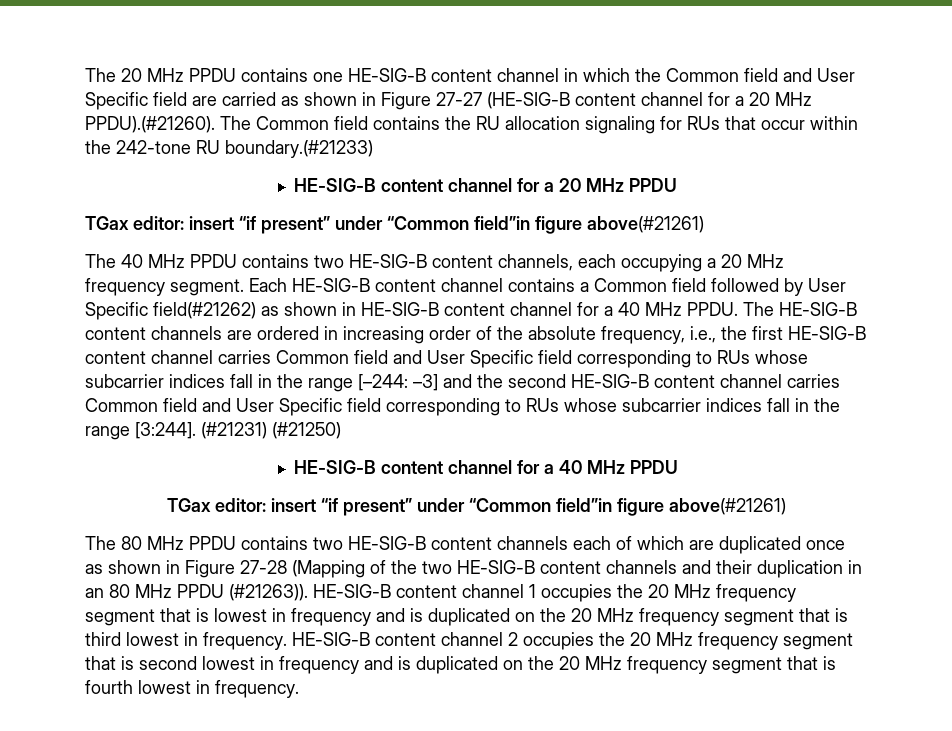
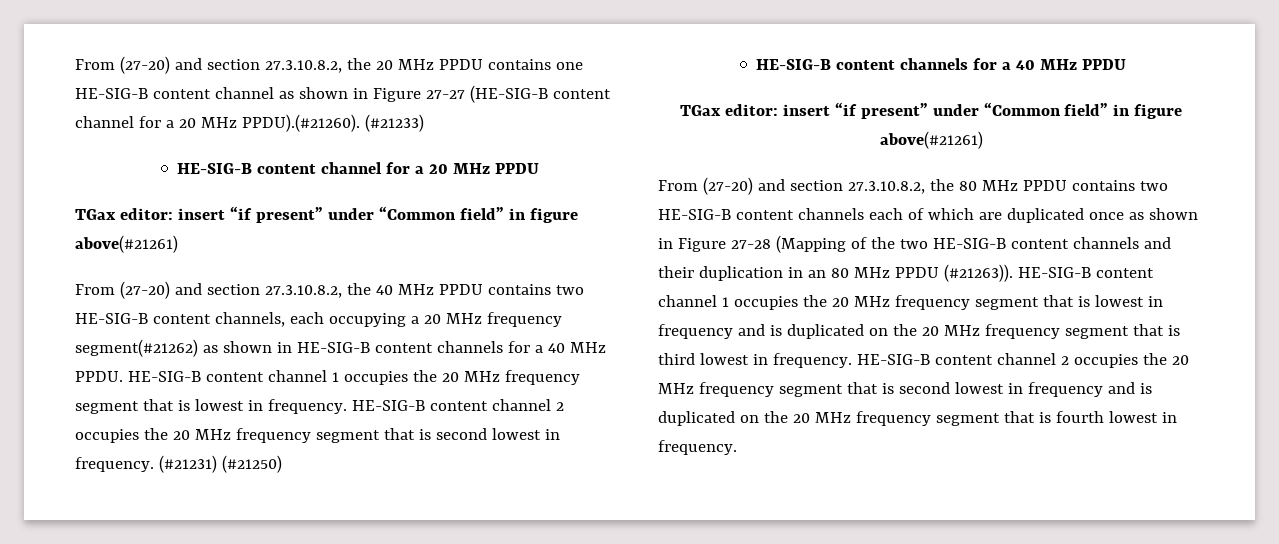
- The 20 MHz PPDU contains one HE-SIG-B content channel in which the Common field and User Specific field are carried as shown in Figure 27-27 (HE-SIG-B content channel for a 20 MHz PPDU).(#21260). The Common field contains the RU allocation signaling for RUs that occur within the 242-tone RU boundary.(#21233)
+ From (27-20) and section 27.3.10.8.2, the 20 MHz PPDU contains one HE-SIG-B content channel as shown in Figure 27-27 (HE-SIG-B content channel for a 20 MHz PPDU).(#21260). (#21233)
  HE-SIG-B content channel for a 20 MHz PPDU
- TGax editor: insert “if present” under “Common field”in figure above(#21261)
- The 40 MHz PPDU contains two HE-SIG-B content channels, each occupying a 20 MHz frequency segment. Each HE-SIG-B content channel contains a Common field followed by User Specific field(#21262) as shown in HE-SIG-B content channel for a 40 MHz PPDU.
+ TGax editor: insert “if present” under “Common field” in figure above(#21261)
+ From (27-20) and section 27.3.10.8.2, the 40 MHz PPDU contains two HE-SIG-B content channels, each occupying a 20 MHz frequency segment(#21262) as shown in HE-SIG-B content channels for a 40 MHz PPDU.
- The HE-SIG-B content channels are ordered in increasing order of the absolute frequency, i.e., the first HE-SIG-B content channel carries Common field and User Specific field corresponding to RUs whose subcarrier indices fall in the range [–244: –3] and the second HE-SIG-B content channel carries Common field and User Specific field corresponding to RUs whose subcarrier indices fall in the range [3:244].
+ HE-SIG-B content channel 1 occupies the 20 MHz frequency segment that is lowest in frequency. HE-SIG-B content channel 2 occupies the 20 MHz frequency segment that is second lowest in frequency.
- HE-SIG-B content channel for a 40 MHz PPDU
- TGax editor: insert “if present” under “Common field”in figure above(#21261)
- The 80 MHz PPDU contains two HE-SIG-B content channels each of which are duplicated once as shown in Figure 27-28 (Mapping of the two HE-SIG-B content channels and their duplication in an 80 MHz PPDU (#21263)).
+ HE-SIG-B content channels for a 40 MHz PPDU
+ TGax editor: insert “if present” under “Common field” in figure above(#21261)
+ From (27-20) and section 27.3.10.8.2, the 80 MHz PPDU contains two HE-SIG-B content channels each of which are duplicated once as shown in Figure 27-28 (Mapping of the two HE-SIG-B content channels and their duplication in an 80 MHz PPDU (#21263)).

